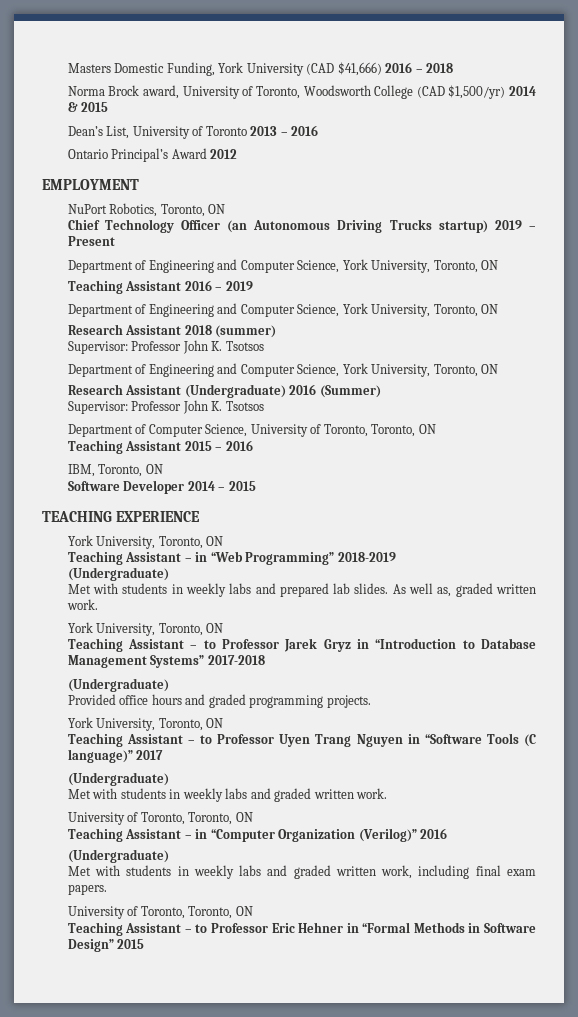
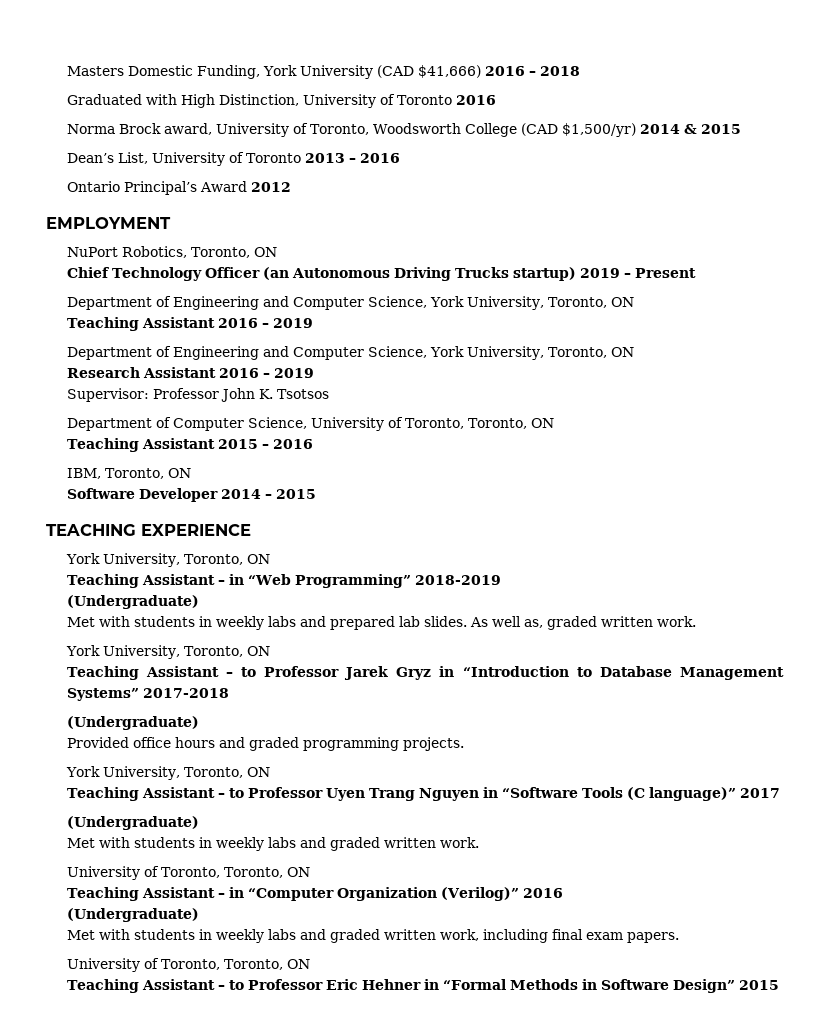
+ Graduated with High Distinction, University of Toronto 2016
- Research Assistant 2018 (summer)
- Supervisor: Professor John K. Tsotsos
- Department of Engineering and Computer Science, York University, Toronto, ON
- Research Assistant (Undergraduate) 2016 (Summer)
+ Research Assistant 2016 – 2019

